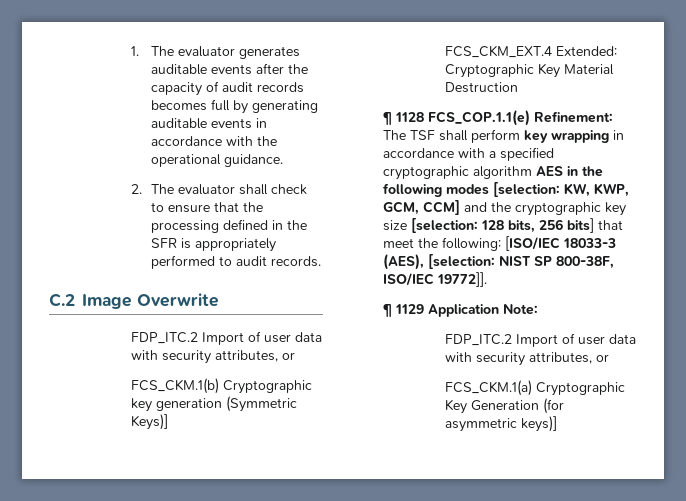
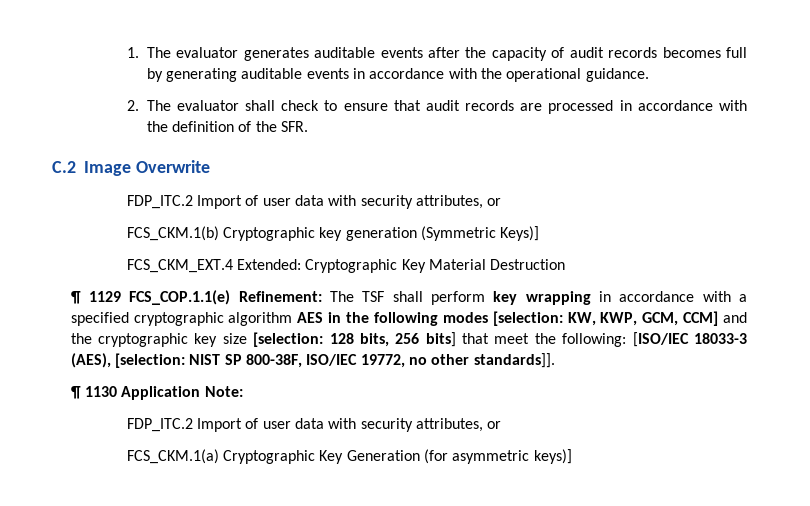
- 2. The evaluator shall check to ensure that the processing defined in the SFR is appropriately performed to audit records.
+ 2. The evaluator shall check to ensure that audit records are processed in accordance with the definition of the SFR.
- ¶ 1128 FCS_COP.1.1(e) Refinement: The TSF shall perform key wrapping in accordance with a specified cryptographic algorithm AES in the following modes [selection: KW, KWP, GCM, CCM] and the cryptographic key size [selection: 128 bits, 256 bits] that meet the following: [ISO/IEC 18033-3 (AES), [selection: NIST SP 800-38F, ISO/IEC 19772]].
- ¶ 1129 Application Note:
+ ¶ 1129 FCS_COP.1.1(e) Refinement: The TSF shall perform key wrapping in accordance with a specified cryptographic algorithm AES in the following modes [selection: KW, KWP, GCM, CCM] and the cryptographic key size [selection: 128 bits, 256 bits] that meet the following: [ISO/IEC 18033-3 (AES), [selection: NIST SP 800-38F, ISO/IEC 19772, no other standards]].
+ ¶ 1130 Application Note:

